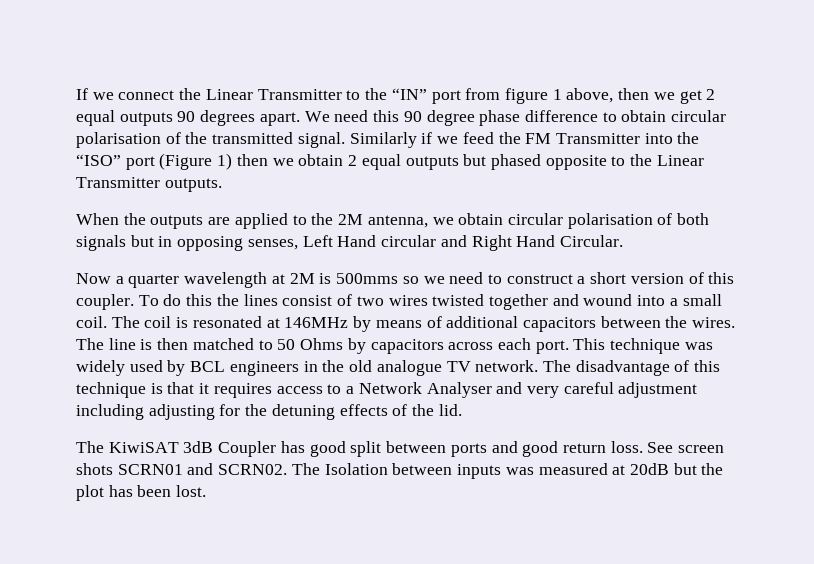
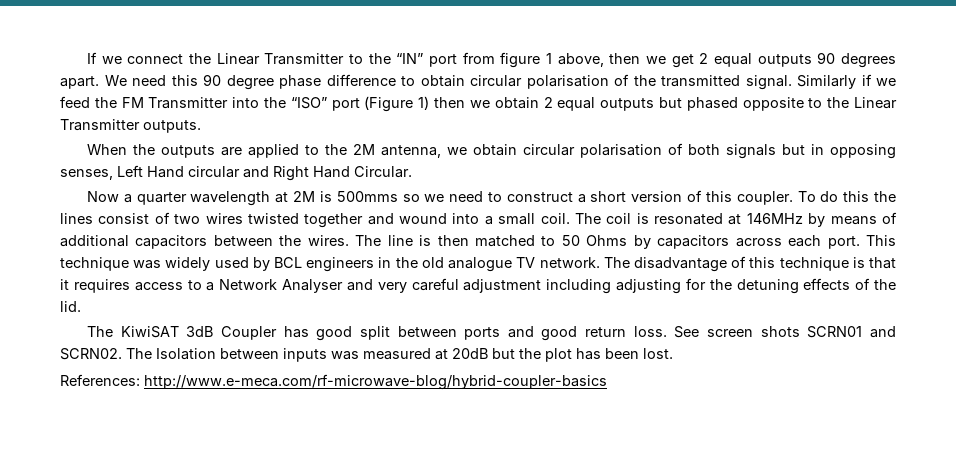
+ References: http://www.e-meca.com/rf-microwave-blog/hybrid-coupler-basics

